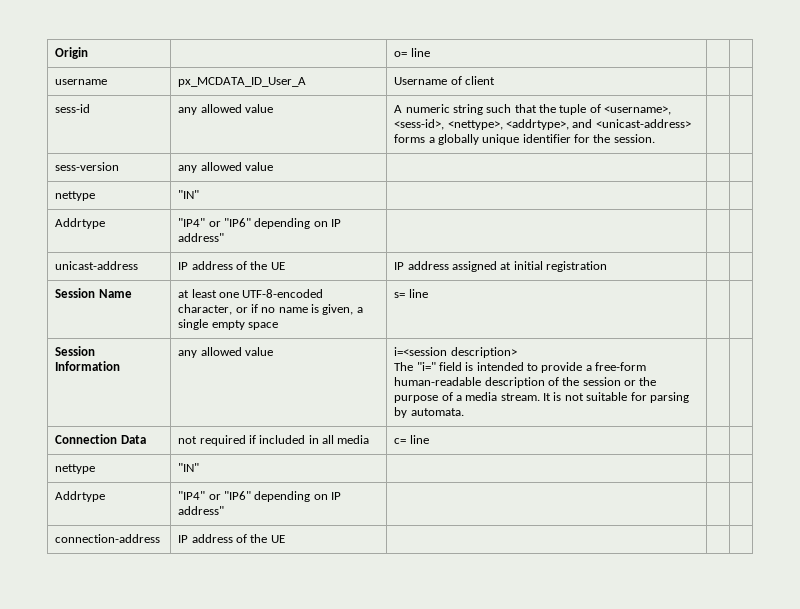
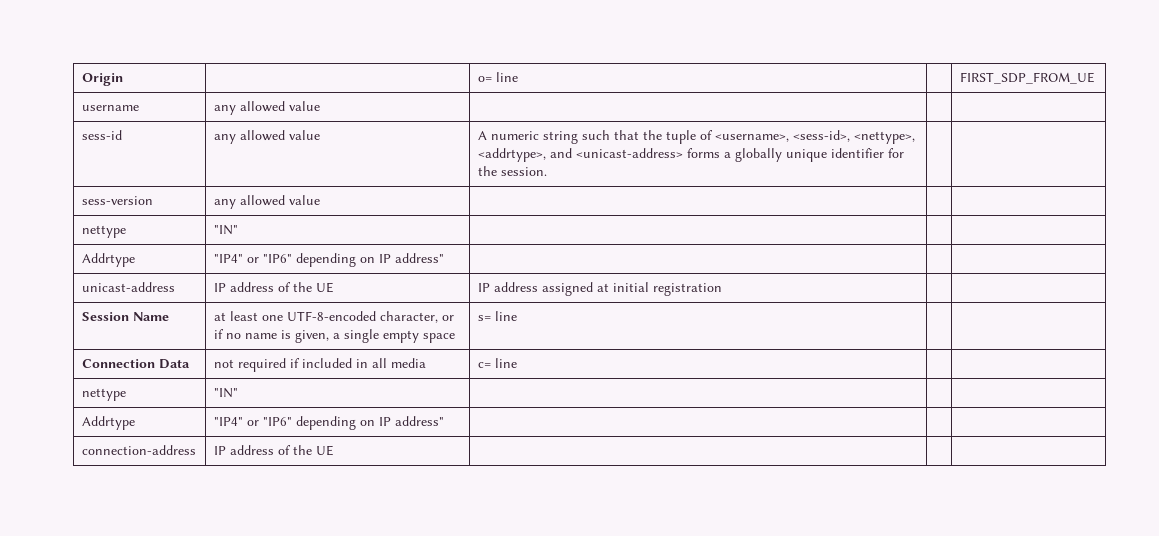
- Origin | | o= line | |
+ Origin | | o= line | | FIRST_SDP_FROM_UE
- username | px_MCDATA_ID_User_A | Username of client | |
+ username | any allowed value | | |
- Session Information | any allowed value | i=<session description>
- The "i=" field is intended to provide a free-form human-readable description of the session or the purpose of a media stream. It is not suitable for parsing by automata. | |

